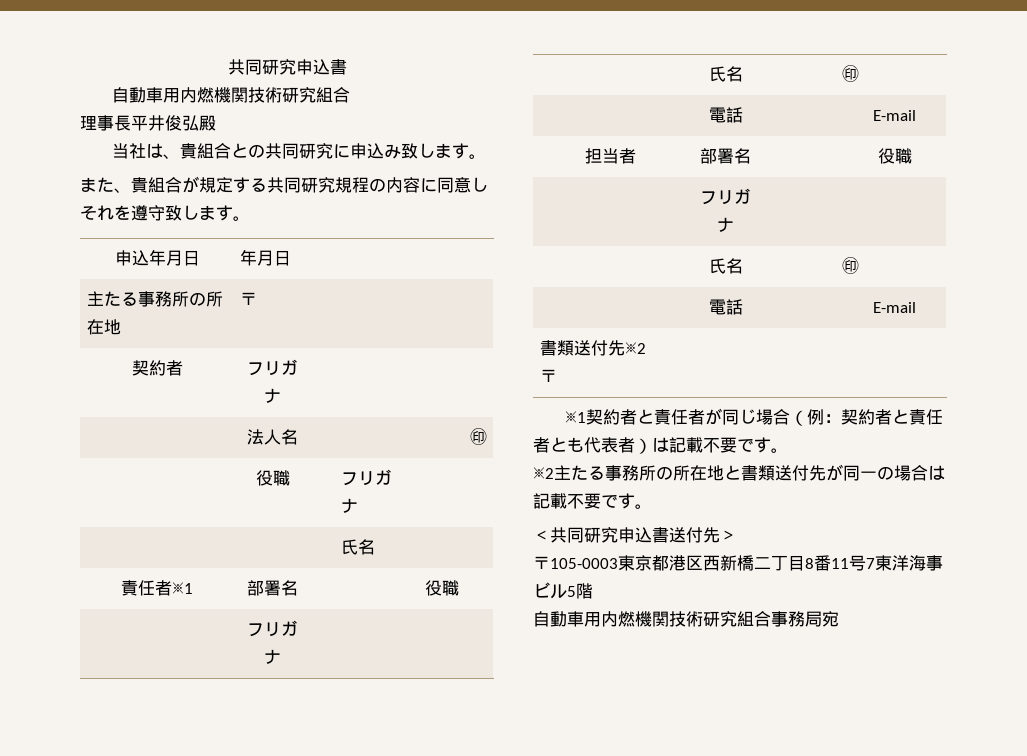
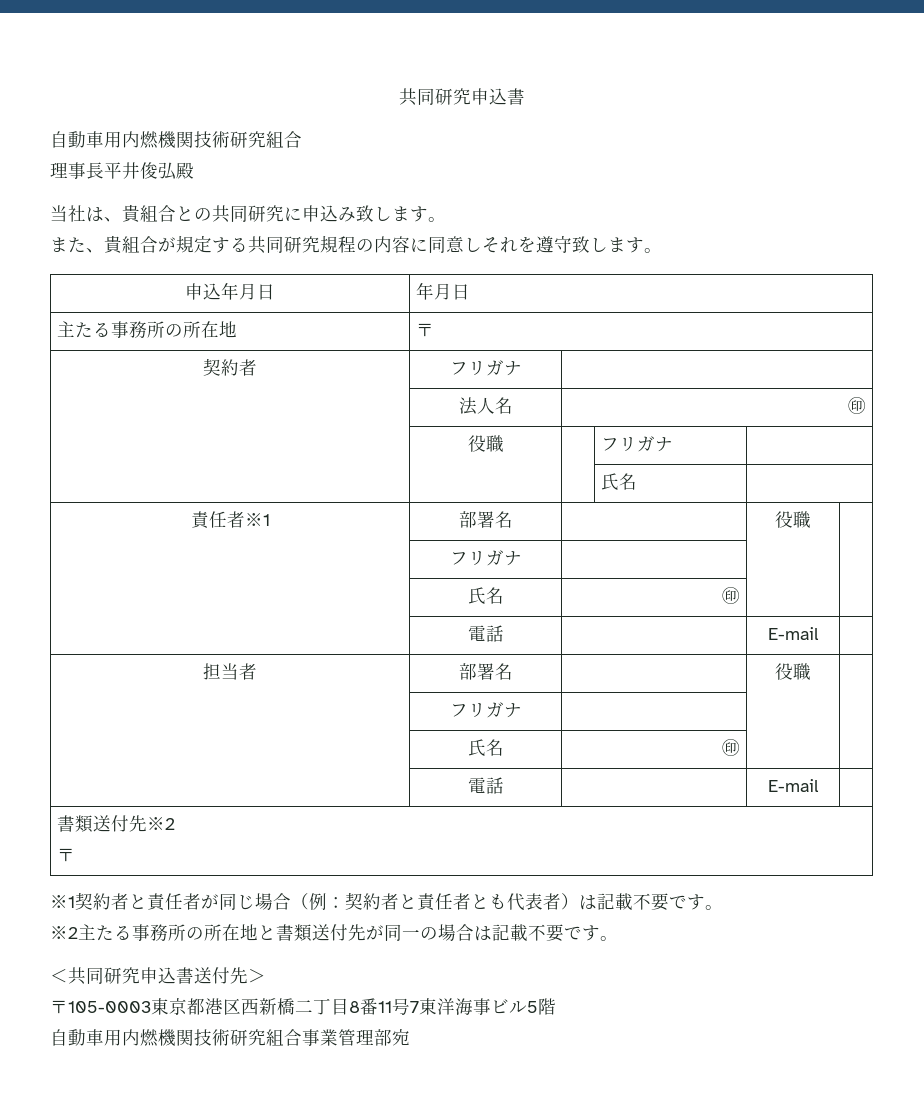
- 自動車用内燃機関技術研究組合事務局宛
+ 自動車用内燃機関技術研究組合事業管理部宛

